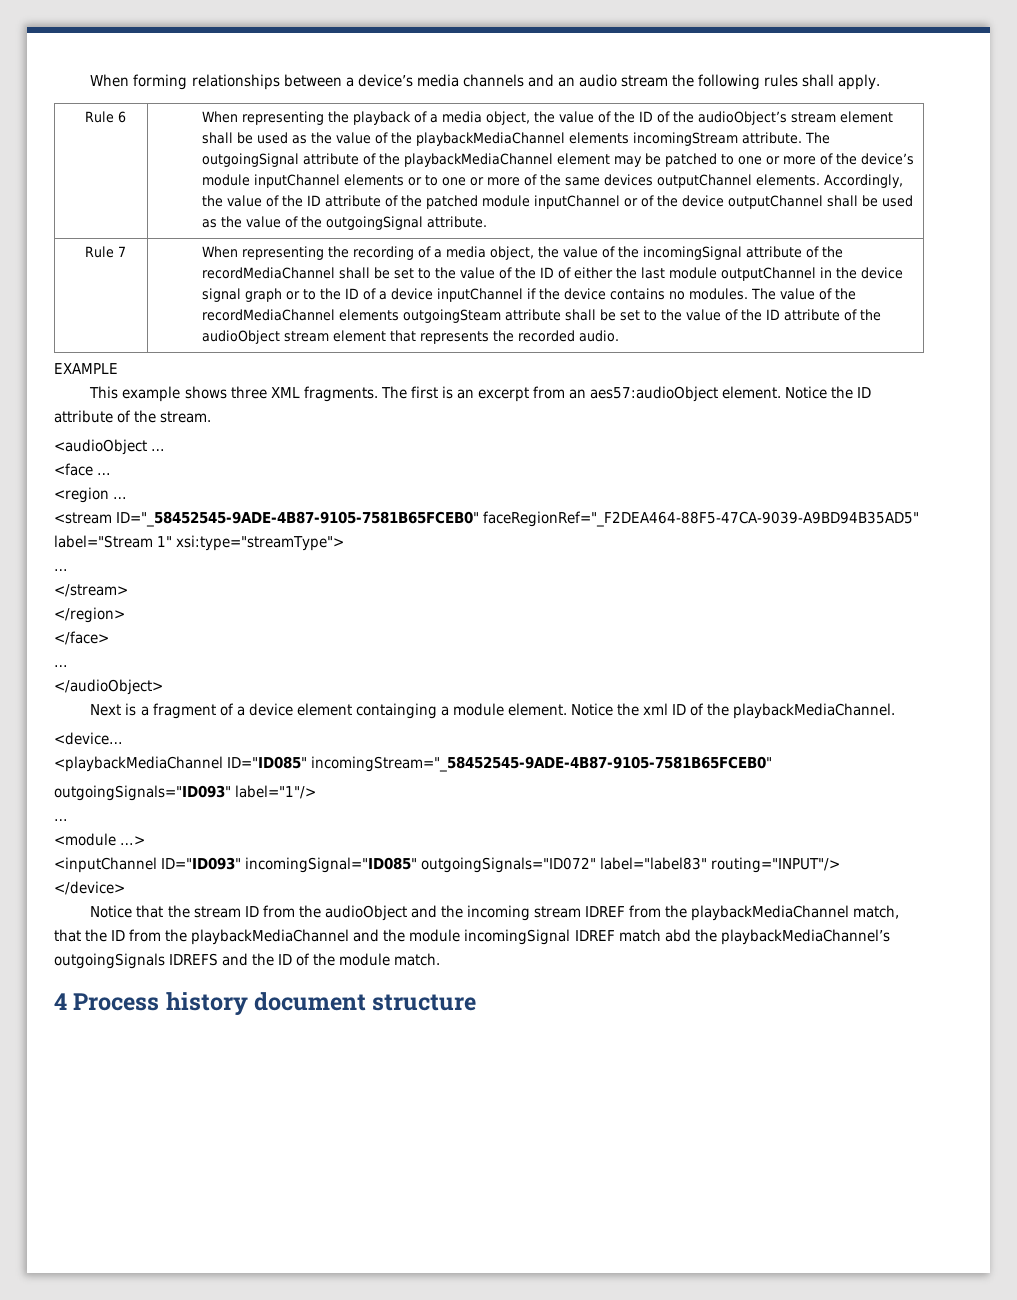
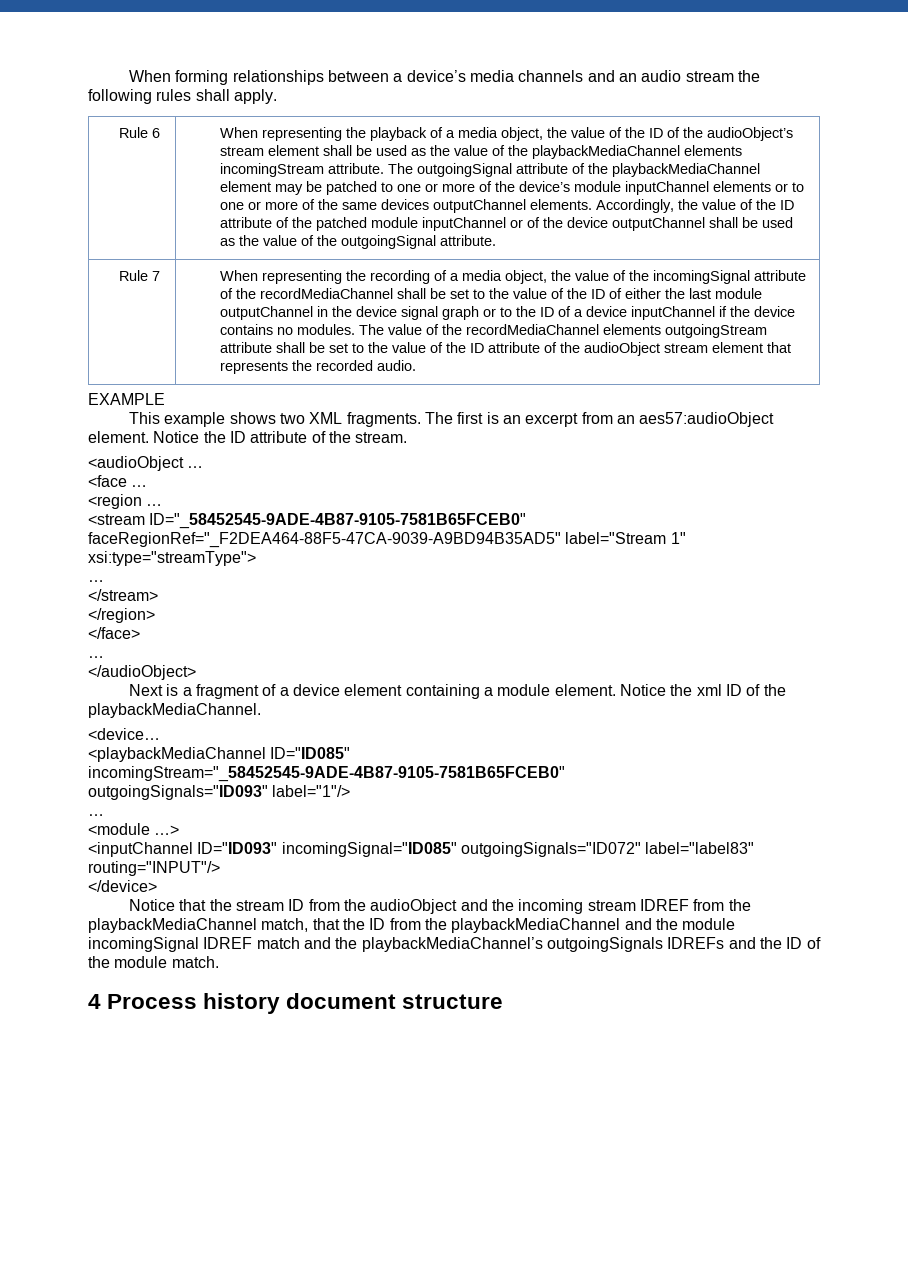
- The value of the recordMediaChannel elements outgoingSteam attribute shall be set to the value of the ID attribute of the audioObject stream element that represents the recorded audio.
+ The value of the recordMediaChannel elements outgoingStream attribute shall be set to the value of the ID attribute of the audioObject stream element that represents the recorded audio.
- This example shows three XML fragments.
+ This example shows two XML fragments.
- Next is a fragment of a device element containging a module element.
+ Next is a fragment of a device element containing a module element.
- Notice that the stream ID from the audioObject and the incoming stream IDREF from the playbackMediaChannel match, that the ID from the playbackMediaChannel and the module incomingSignal IDREF match abd the playbackMediaChannel’s outgoingSignals IDREFS and the ID of the module match.
+ Notice that the stream ID from the audioObject and the incoming stream IDREF from the playbackMediaChannel match, that the ID from the playbackMediaChannel and the module incomingSignal IDREF match and the playbackMediaChannel’s outgoingSignals IDREFs and the ID of the module match.

